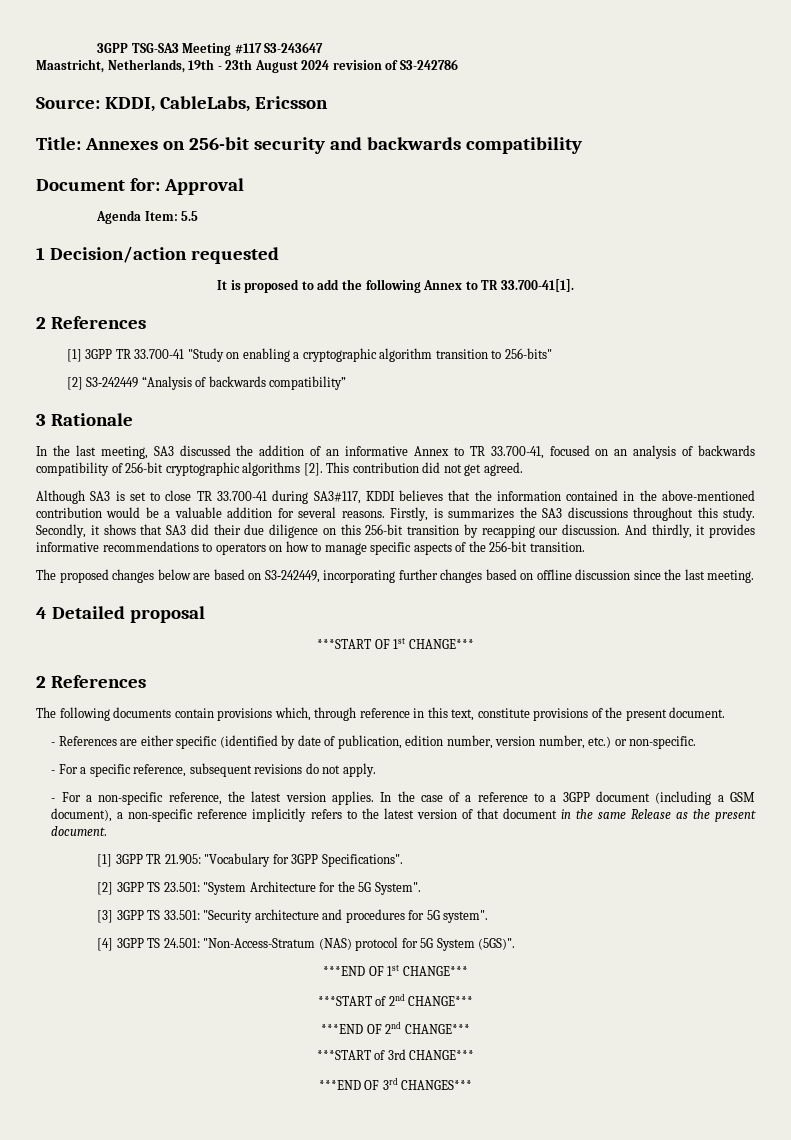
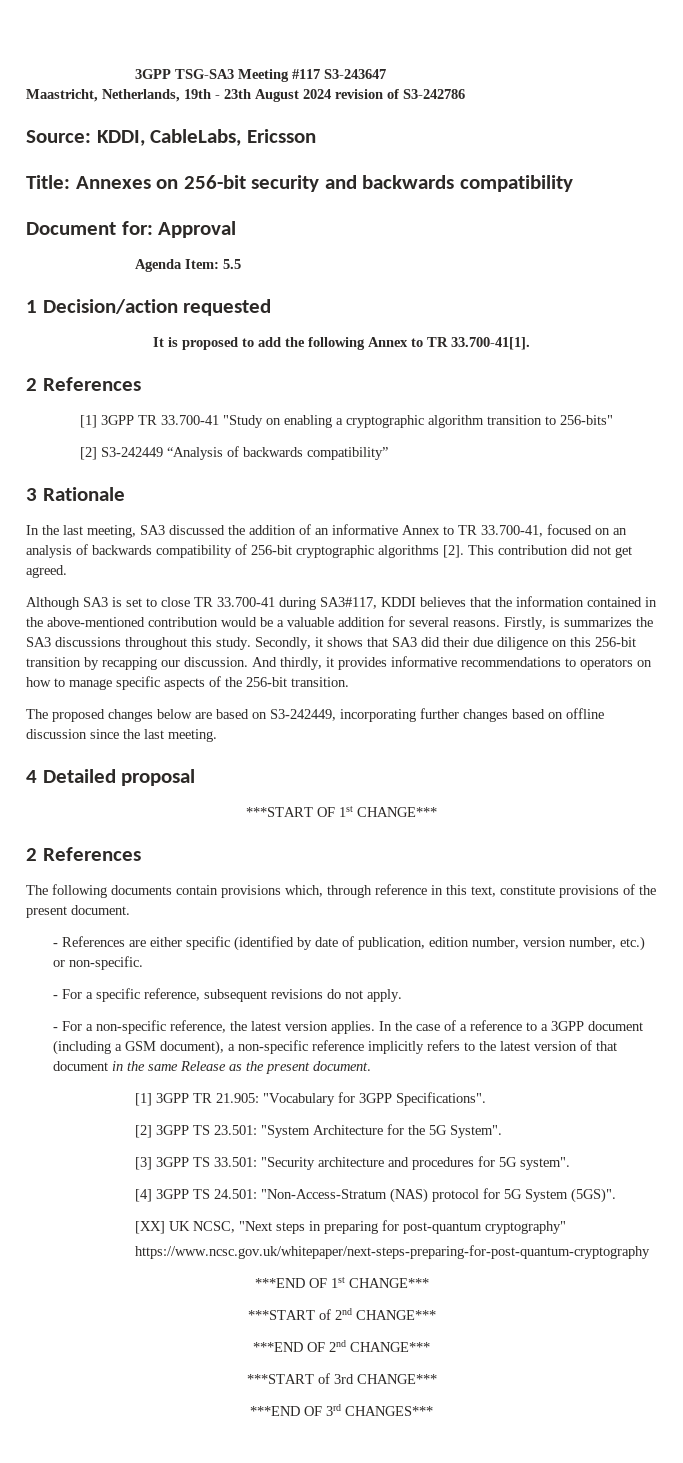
+ [XX] UK NCSC, "Next steps in preparing for post-quantum cryptography"
+ https://www.ncsc.gov.uk/whitepaper/next-steps-preparing-for-post-quantum-cryptography

